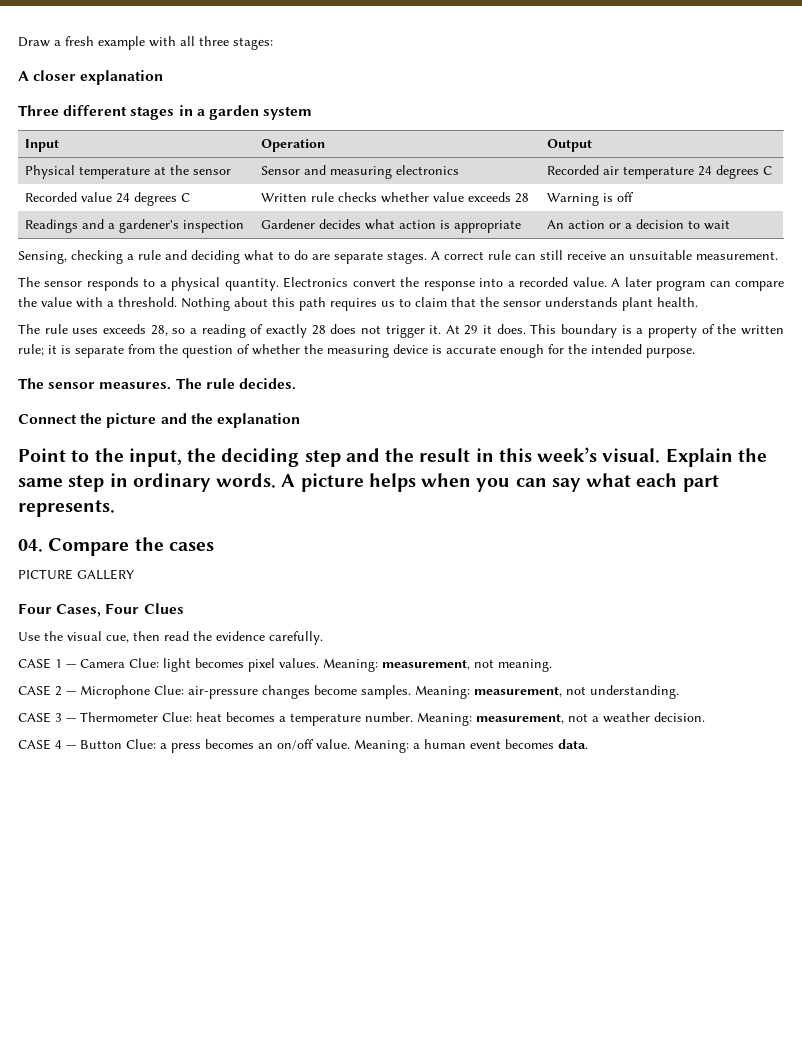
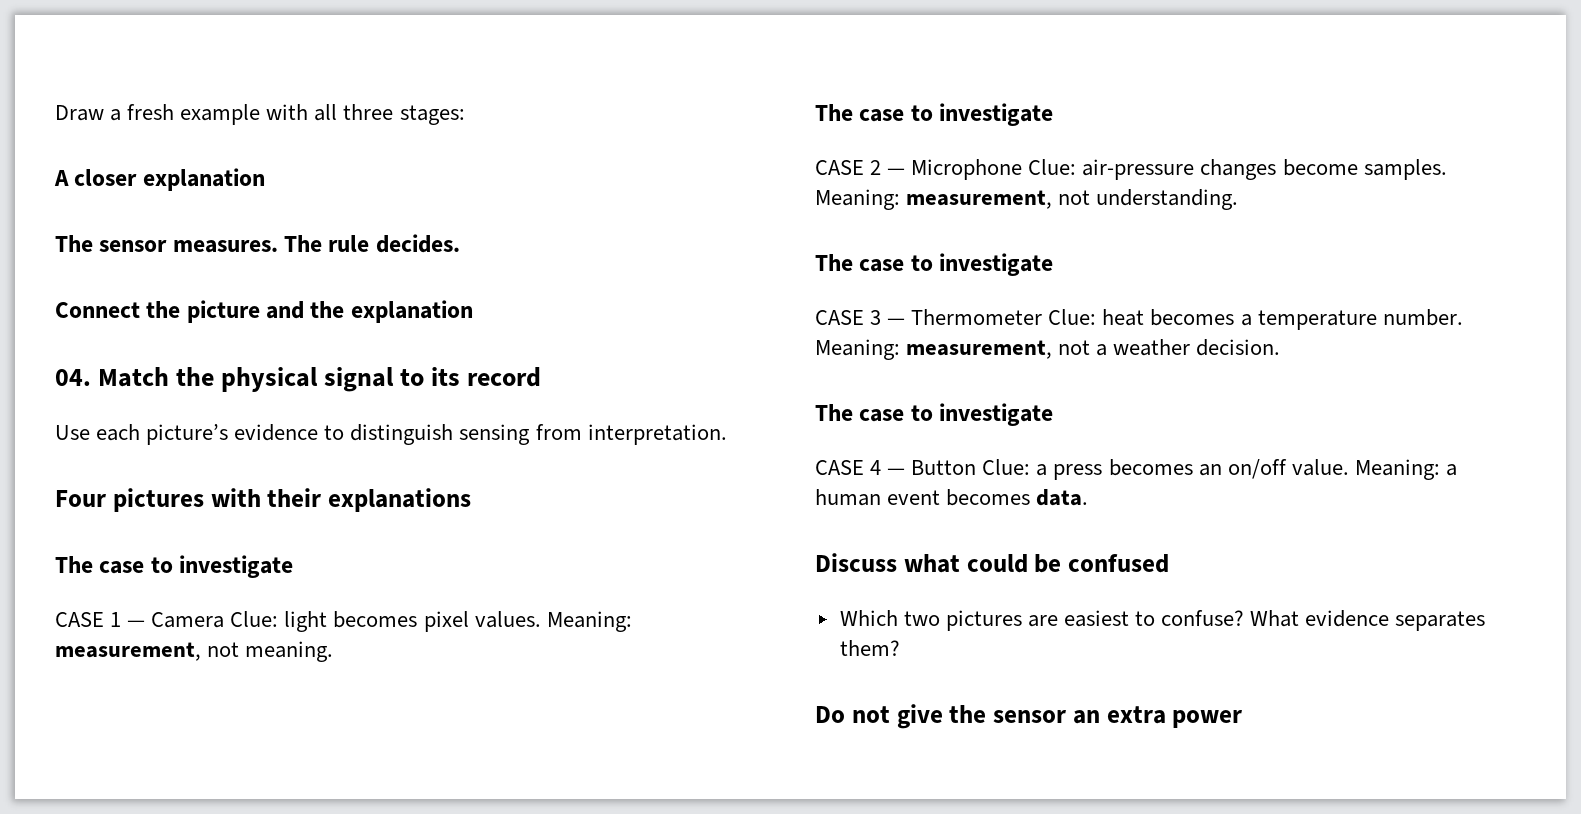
- Three different stages in a garden system
- Input | Operation | Output
- Physical temperature at the sensor | Sensor and measuring electronics | Recorded air temperature 24 degrees C
- Recorded value 24 degrees C | Written rule checks whether value exceeds 28 | Warning is off
- Readings and a gardener's inspection | Gardener decides what action is appropriate | An action or a decision to wait
- Sensing, checking a rule and deciding what to do are separate stages. A correct rule can still receive an unsuitable measurement.
- The sensor responds to a physical quantity. Electronics convert the response into a recorded value. A later program can compare the value with a threshold. Nothing about this path requires us to claim that the sensor understands plant health.
- The rule uses exceeds 28, so a reading of exactly 28 does not trigger it. At 29 it does. This boundary is a property of the written rule; it is separate from the question of whether the measuring device is accurate enough for the intended purpose.
- Point to the input, the deciding step and the result in this week’s visual. Explain the same step in ordinary words. A picture helps when you can say what each part represents.
- 04. Compare the cases
- PICTURE GALLERY
- Four Cases, Four Clues
- Use the visual cue, then read the evidence carefully.
+ 04. Match the physical signal to its record
+ Use each picture’s evidence to distinguish sensing from interpretation.
+ Four pictures with their explanations
+ The case to investigate
  Meaning: measurement, not meaning.
+ The case to investigate
  Meaning: measurement, not understanding.
+ The case to investigate
  Meaning: measurement, not a weather decision.
+ The case to investigate
+ Discuss what could be confused
+ Which two pictures are easiest to confuse? What evidence separates them?
+ Do not give the sensor an extra power

